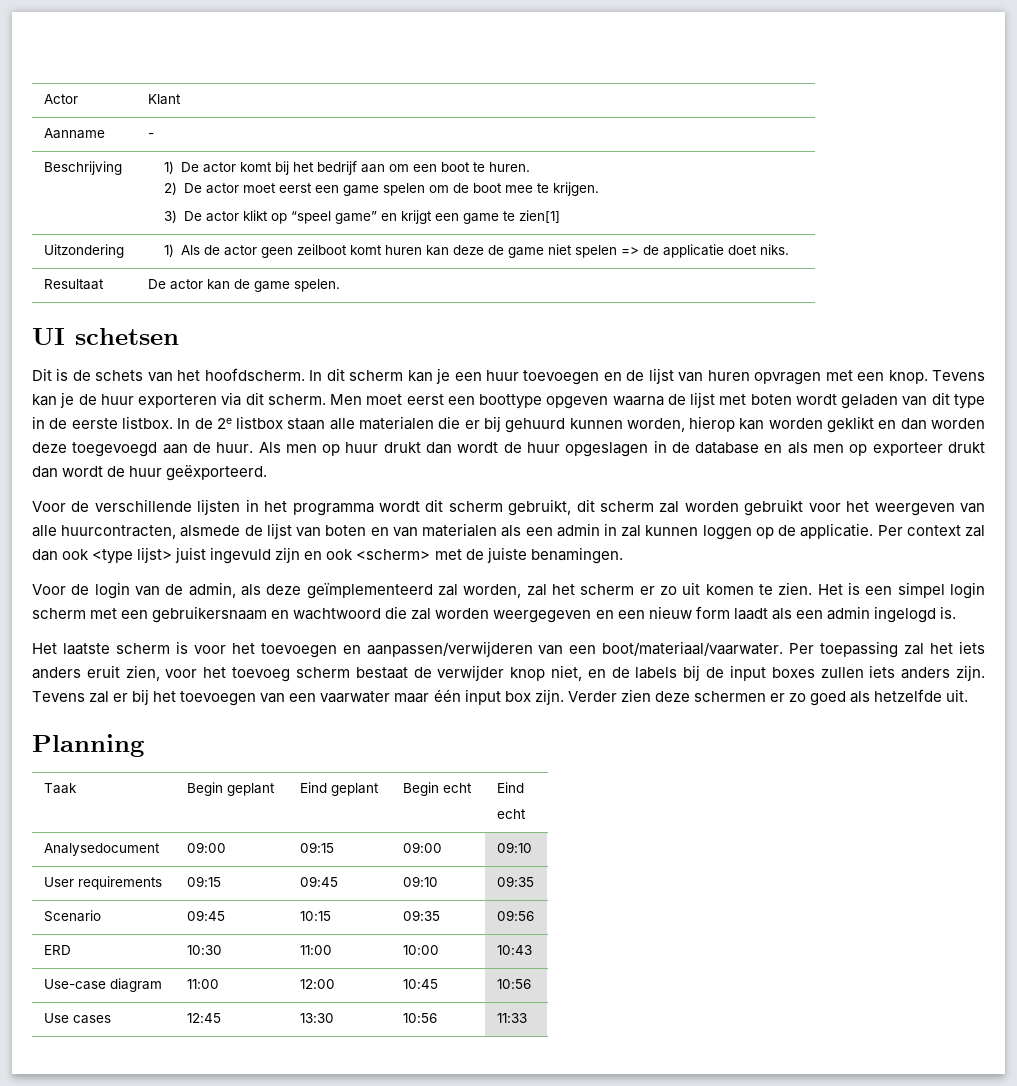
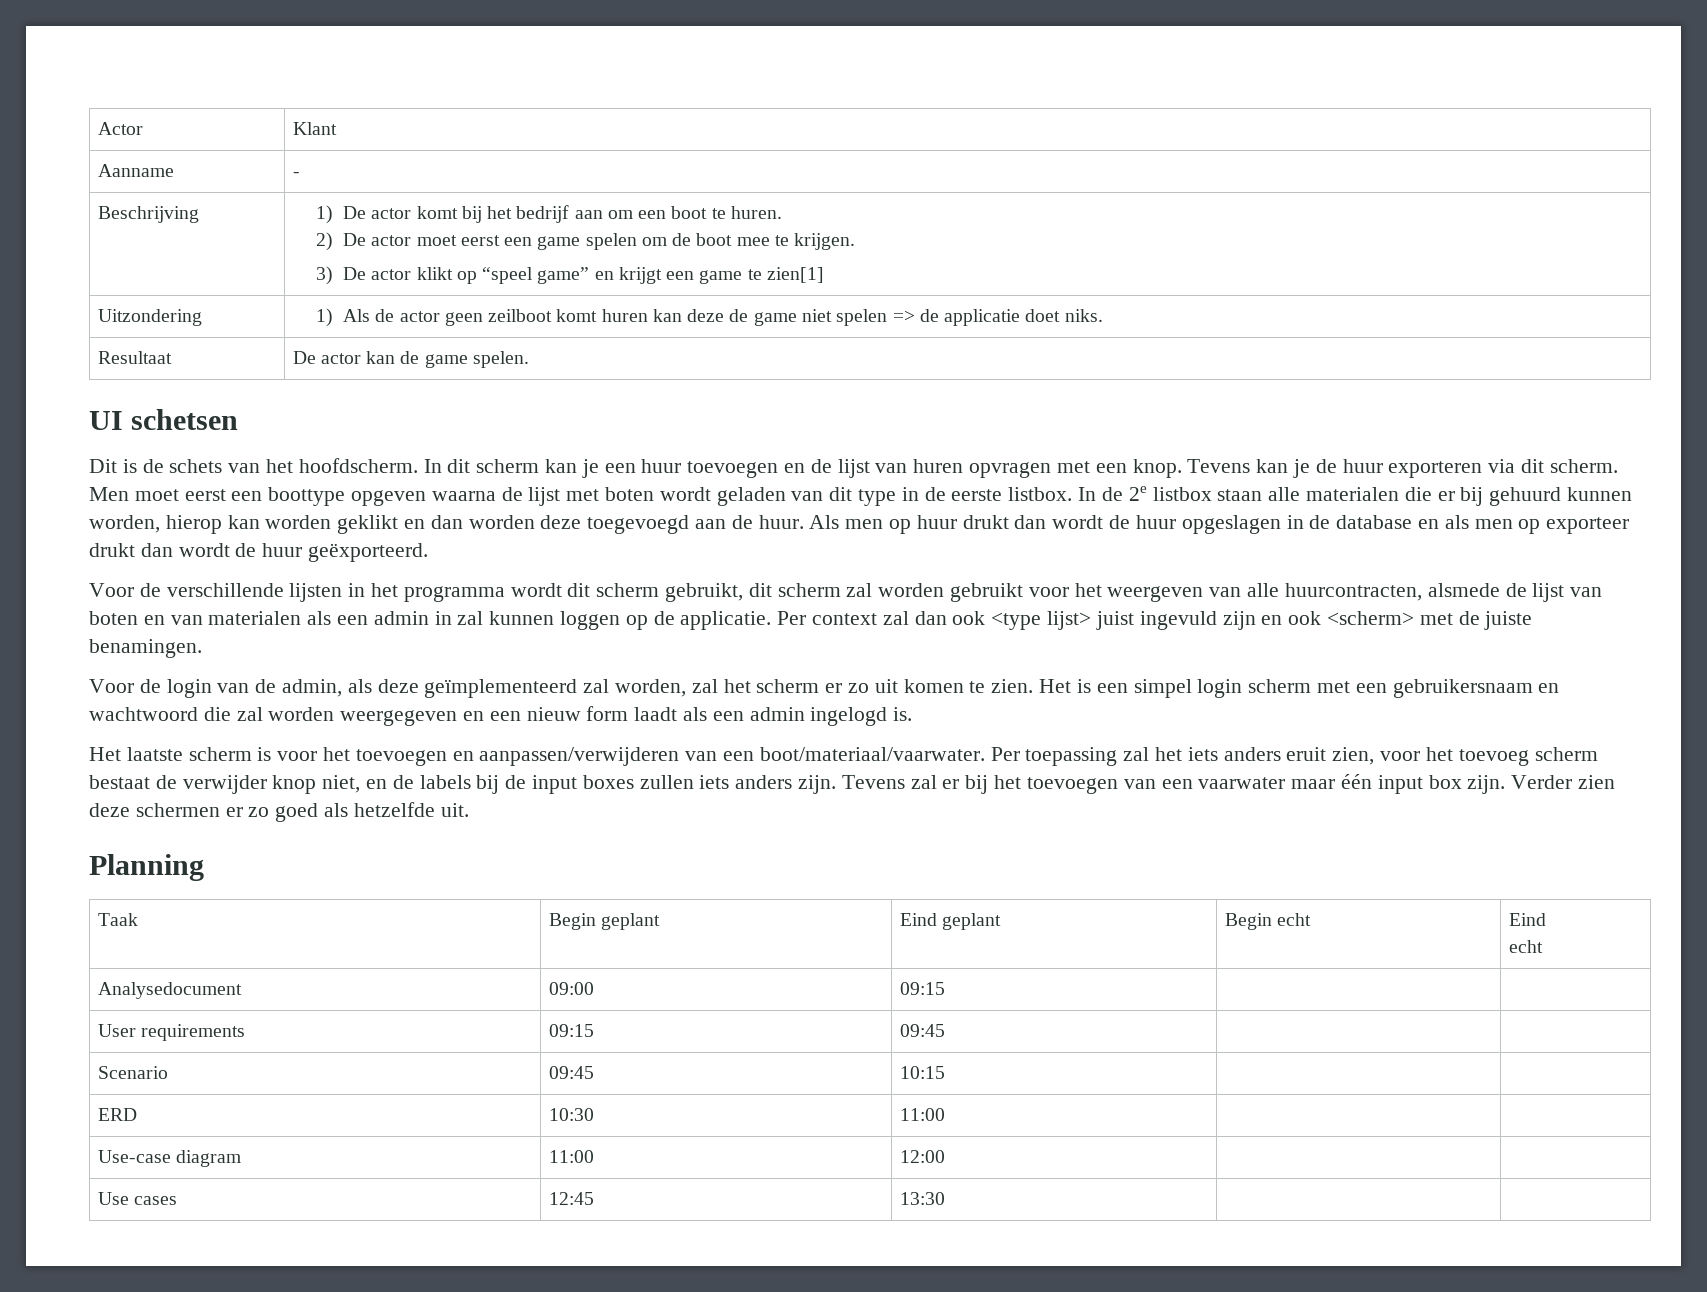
- Analysedocument | 09:00 | 09:15 | 09:00 | 09:10
+ Analysedocument | 09:00 | 09:15 | |
- User requirements | 09:15 | 09:45 | 09:10 | 09:35
+ User requirements | 09:15 | 09:45 | |
- Scenario | 09:45 | 10:15 | 09:35 | 09:56
+ Scenario | 09:45 | 10:15 | |
- ERD | 10:30 | 11:00 | 10:00 | 10:43
+ ERD | 10:30 | 11:00 | |
- Use-case diagram | 11:00 | 12:00 | 10:45 | 10:56
+ Use-case diagram | 11:00 | 12:00 | |
- Use cases | 12:45 | 13:30 | 10:56 | 11:33
+ Use cases | 12:45 | 13:30 | |

